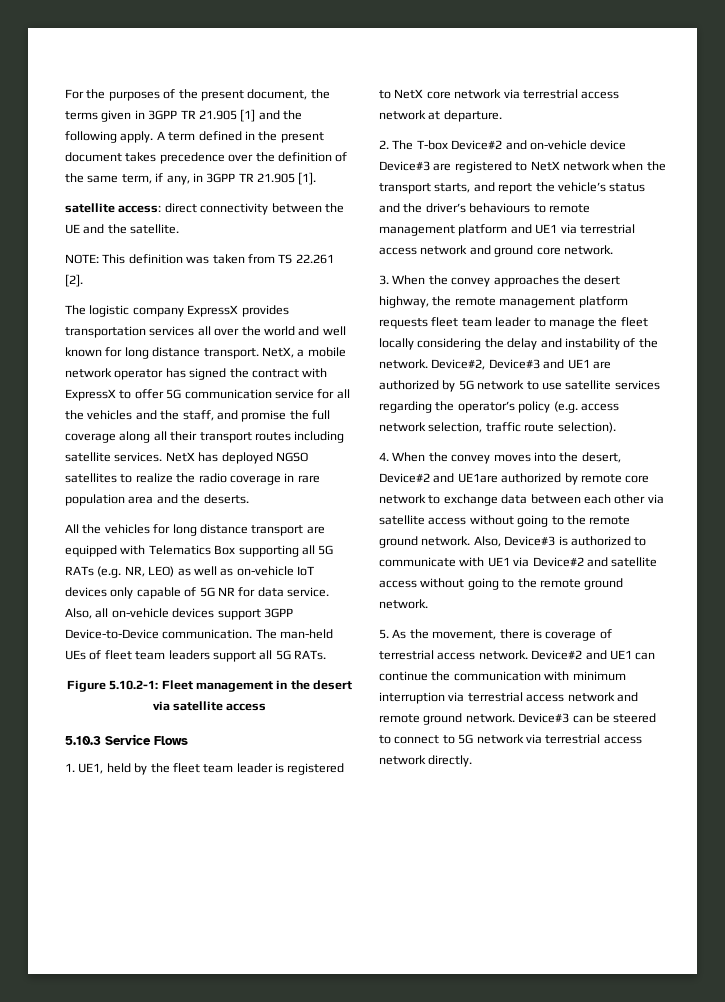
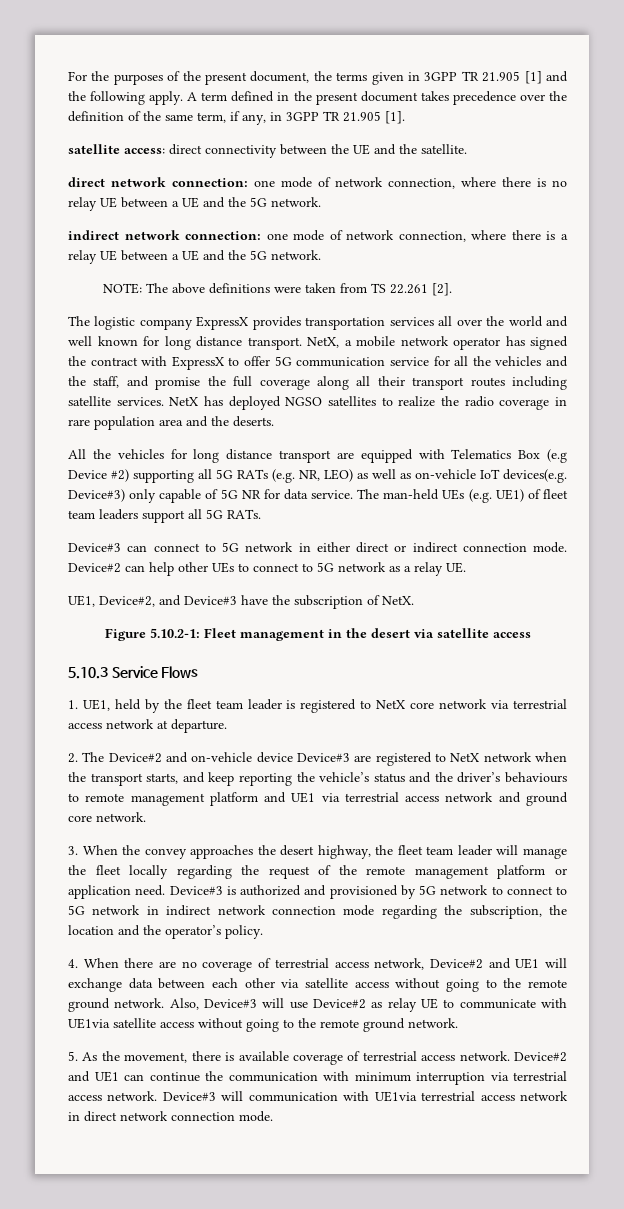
- NOTE: This definition was taken from TS 22.261 [2].
+ direct network connection: one mode of network connection, where there is no relay UE between a UE and the 5G network.
+ indirect network connection: one mode of network connection, where there is a relay UE between a UE and the 5G network.
+ NOTE: The above definitions were taken from TS 22.261 [2].
- All the vehicles for long distance transport are equipped with Telematics Box supporting all 5G RATs (e.g. NR, LEO) as well as on-vehicle IoT devices only capable of 5G NR for data service.
+ All the vehicles for long distance transport are equipped with Telematics Box (e.g Device #2) supporting all 5G RATs (e.g. NR, LEO) as well as on-vehicle IoT devices(e.g. Device#3) only capable of 5G NR for data service.
- Also, all on-vehicle devices support 3GPP Device-to-Device communication.
- The man-held UEs of fleet team leaders support all 5G RATs.
+ The man-held UEs (e.g. UE1) of fleet team leaders support all 5G RATs.
+ Device#3 can connect to 5G network in either direct or indirect connection mode. Device#2 can help other UEs to connect to 5G network as a relay UE.
+ UE1, Device#2, and Device#3 have the subscription of NetX.
- 2. The T-box Device#2 and on-vehicle device Device#3 are registered to NetX network when the transport starts, and report the vehicle’s status and the driver’s behaviours to remote management platform and UE1 via terrestrial access network and ground core network.
+ 2. The Device#2 and on-vehicle device Device#3 are registered to NetX network when the transport starts, and keep reporting the vehicle’s status and the driver’s behaviours to remote management platform and UE1 via terrestrial access network and ground core network.
- 3. When the convey approaches the desert highway, the remote management platform requests fleet team leader to manage the fleet locally considering the delay and instability of the network. Device#2, Device#3 and UE1 are authorized by 5G network to use satellite services regarding the operator’s policy (e.g. access network selection, traffic route selection).
- 4. When the convey moves into the desert, Device#2 and UE1are authorized by remote core network to exchange data between each other via satellite access without going to the remote ground network.
+ 3. When the convey approaches the desert highway, the fleet team leader will manage the fleet locally regarding the request of the remote management platform or application need. Device#3 is authorized and provisioned by 5G network to connect to 5G network in indirect network connection mode regarding the subscription, the location and the operator’s policy.
+ 4. When there are no coverage of terrestrial access network, Device#2 and UE1 will exchange data between each other via satellite access without going to the remote ground network.
- Also, Device#3 is authorized to communicate with UE1 via Device#2 and satellite access without going to the remote ground network.
+ Also, Device#3 will use Device#2 as relay UE to communicate with UE1via satellite access without going to the remote ground network.
- 5. As the movement, there is coverage of terrestrial access network.
+ 5. As the movement, there is available coverage of terrestrial access network.
- Device#2 and UE1 can continue the communication with minimum interruption via terrestrial access network and remote ground network. Device#3 can be steered to connect to 5G network via terrestrial access network directly.
+ Device#2 and UE1 can continue the communication with minimum interruption via terrestrial access network. Device#3 will communication with UE1via terrestrial access network in direct network connection mode.

